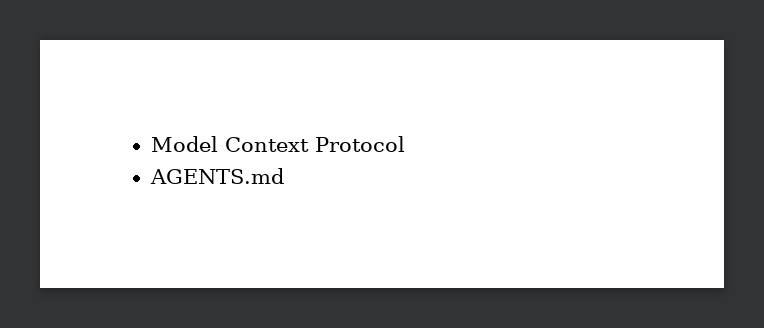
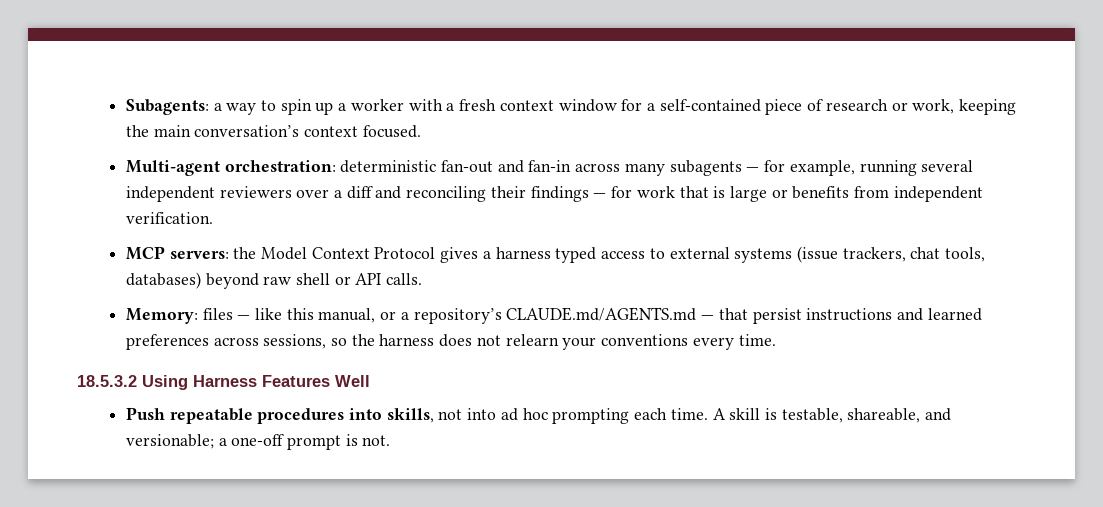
- Model Context Protocol
- AGENTS.md
+ Subagents: a way to spin up a worker with a fresh context window for a self-contained piece of research or work, keeping the main conversation’s context focused.
+ Multi-agent orchestration: deterministic fan-out and fan-in across many subagents — for example, running several independent reviewers over a diff and reconciling their findings — for work that is large or benefits from independent verification.
+ MCP servers: the Model Context Protocol gives a harness typed access to external systems (issue trackers, chat tools, databases) beyond raw shell or API calls.
+ Memory: files — like this manual, or a repository’s CLAUDE.md/AGENTS.md — that persist instructions and learned preferences across sessions, so the harness does not relearn your conventions every time.
+ 18.5.3.2 Using Harness Features Well
+ Push repeatable procedures into skills, not into ad hoc prompting each time. A skill is testable, shareable, and versionable; a one-off prompt is not.

